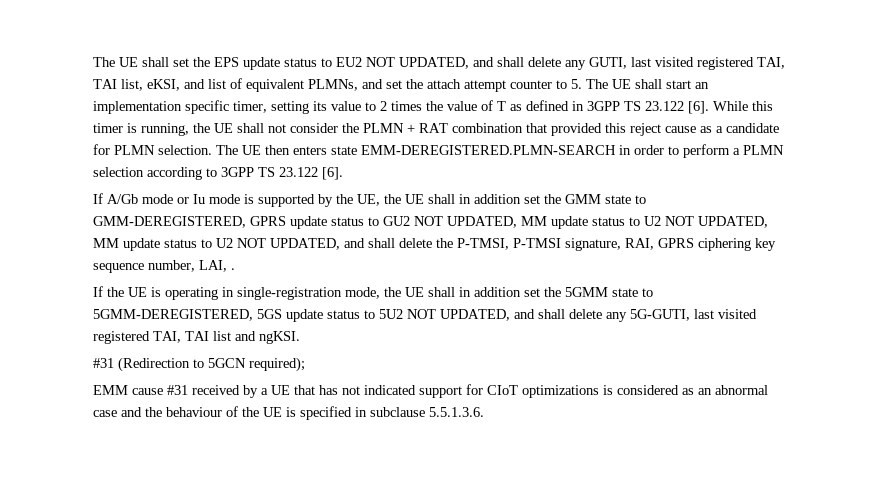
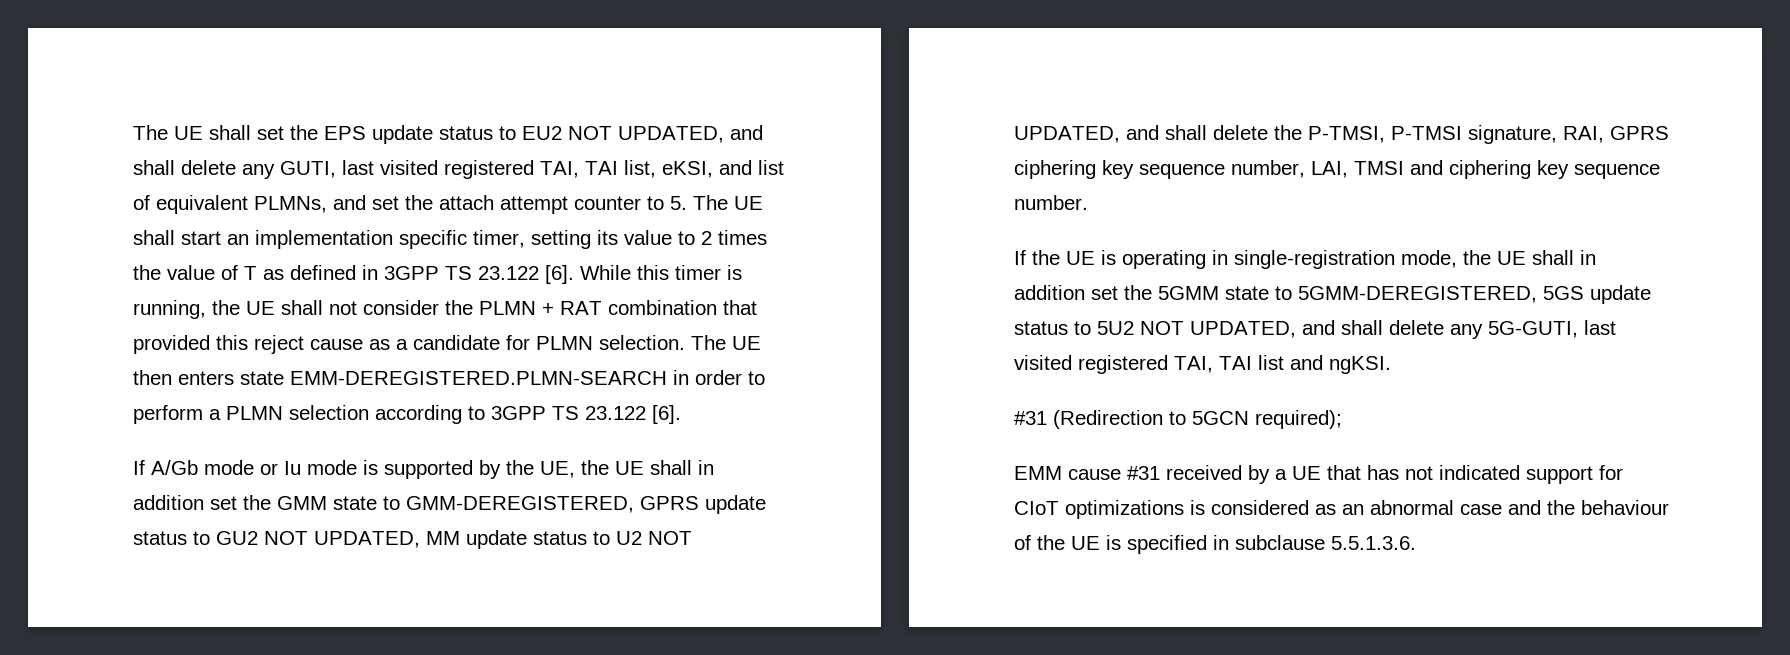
- If A/Gb mode or Iu mode is supported by the UE, the UE shall in addition set the GMM state to GMM-DEREGISTERED, GPRS update status to GU2 NOT UPDATED, MM update status to U2 NOT UPDATED, MM update status to U2 NOT UPDATED, and shall delete the P-TMSI, P-TMSI signature, RAI, GPRS ciphering key sequence number, LAI, .
+ If A/Gb mode or Iu mode is supported by the UE, the UE shall in addition set the GMM state to GMM-DEREGISTERED, GPRS update status to GU2 NOT UPDATED, MM update status to U2 NOT UPDATED, and shall delete the P-TMSI, P-TMSI signature, RAI, GPRS ciphering key sequence number, LAI, TMSI and ciphering key sequence number.

